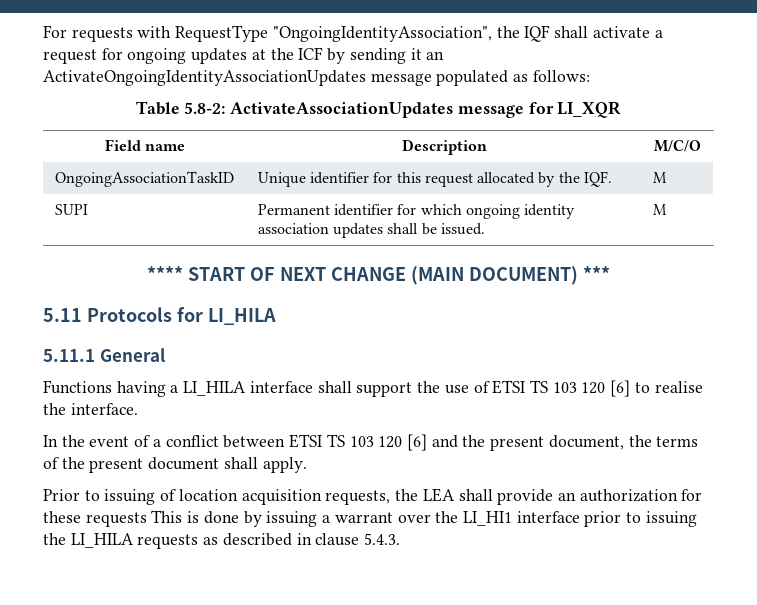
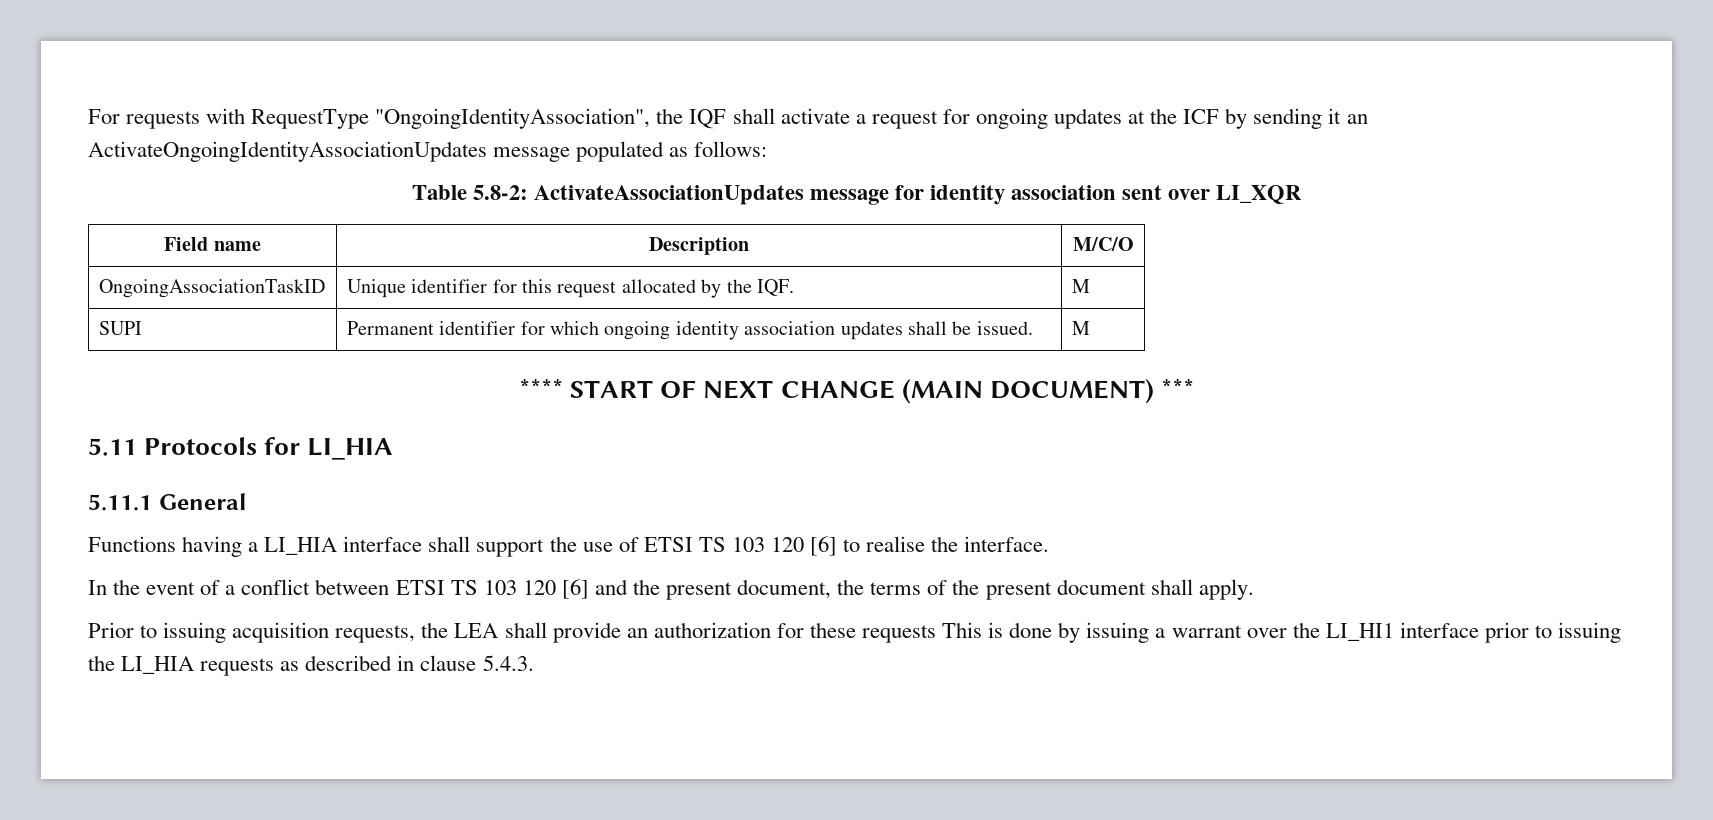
- Table 5.8-2: ActivateAssociationUpdates message for LI_XQR
+ Table 5.8-2: ActivateAssociationUpdates message for identity association sent over LI_XQR
- 5.11 Protocols for LI_HILA
+ 5.11 Protocols for LI_HIA
- Functions having a LI_HILA interface shall support the use of ETSI TS 103 120 [6] to realise the interface.
+ Functions having a LI_HIA interface shall support the use of ETSI TS 103 120 [6] to realise the interface.
- Prior to issuing of location acquisition requests, the LEA shall provide an authorization for these requests This is done by issuing a warrant over the LI_HI1 interface prior to issuing the LI_HILA requests as described in clause 5.4.3.
+ Prior to issuing acquisition requests, the LEA shall provide an authorization for these requests This is done by issuing a warrant over the LI_HI1 interface prior to issuing the LI_HIA requests as described in clause 5.4.3.

